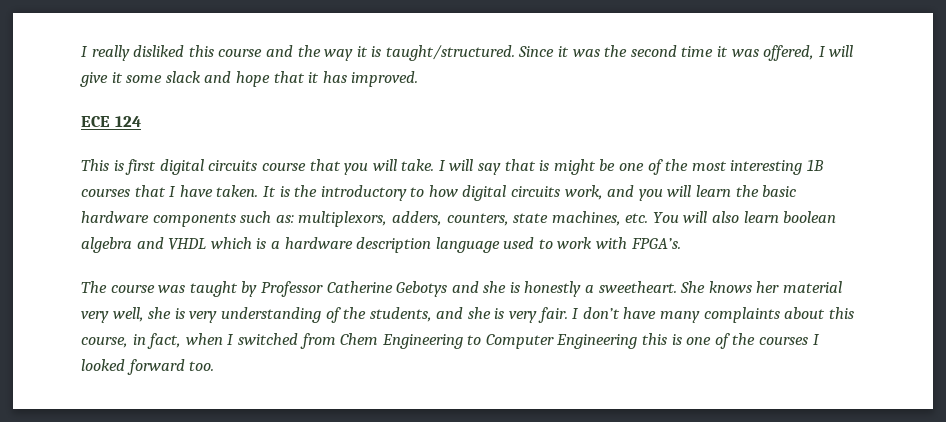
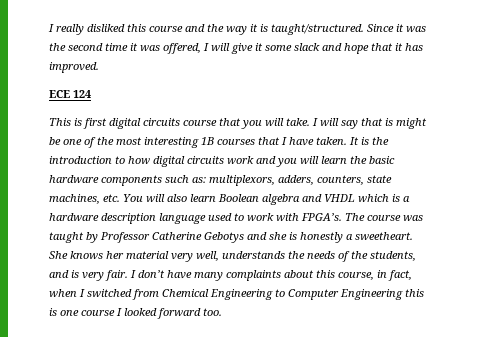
- It is the introductory to how digital circuits work, and you will learn the basic hardware components such as: multiplexors, adders, counters, state machines, etc. You will also learn boolean algebra and VHDL which is a hardware description language used to work with FPGA’s.
- The course was taught by Professor Catherine Gebotys and she is honestly a sweetheart.
+ It is the introduction to how digital circuits work and you will learn the basic hardware components such as: multiplexors, adders, counters, state machines, etc. You will also learn Boolean algebra and VHDL which is a hardware description language used to work with FPGA’s. The course was taught by Professor Catherine Gebotys and she is honestly a sweetheart.
- She knows her material very well, she is very understanding of the students, and she is very fair.
+ She knows her material very well, understands the needs of the students, and is very fair.
- I don’t have many complaints about this course, in fact, when I switched from Chem Engineering to Computer Engineering this is one of the courses I looked forward too.
+ I don’t have many complaints about this course, in fact, when I switched from Chemical Engineering to Computer Engineering this is one course I looked forward too.

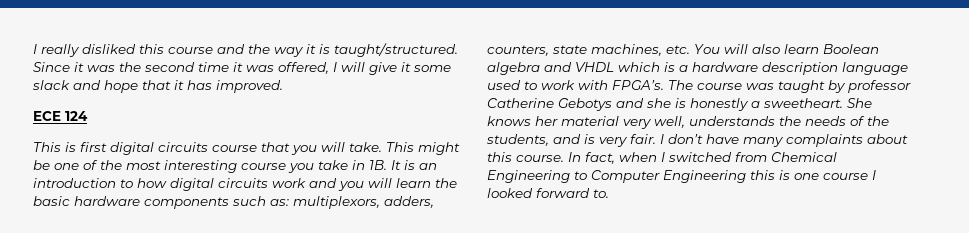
- I will say that is might be one of the most interesting 1B courses that I have taken.
+ This might be one of the most interesting course you take in 1B.
- It is the introduction to how digital circuits work and you will learn the basic hardware components such as: multiplexors, adders, counters, state machines, etc. You will also learn Boolean algebra and VHDL which is a hardware description language used to work with FPGA’s.
+ It is an introduction to how digital circuits work and you will learn the basic hardware components such as: multiplexors, adders, counters, state machines, etc. You will also learn Boolean algebra and VHDL which is a hardware description language used to work with FPGA’s.
- The course was taught by Professor Catherine Gebotys and she is honestly a sweetheart.
+ The course was taught by professor Catherine Gebotys and she is honestly a sweetheart.
- I don’t have many complaints about this course, in fact, when I switched from Chemical Engineering to Computer Engineering this is one course I looked forward too.
+ I don’t have many complaints about this course. In fact, when I switched from Chemical Engineering to Computer Engineering this is one course I looked forward to.

